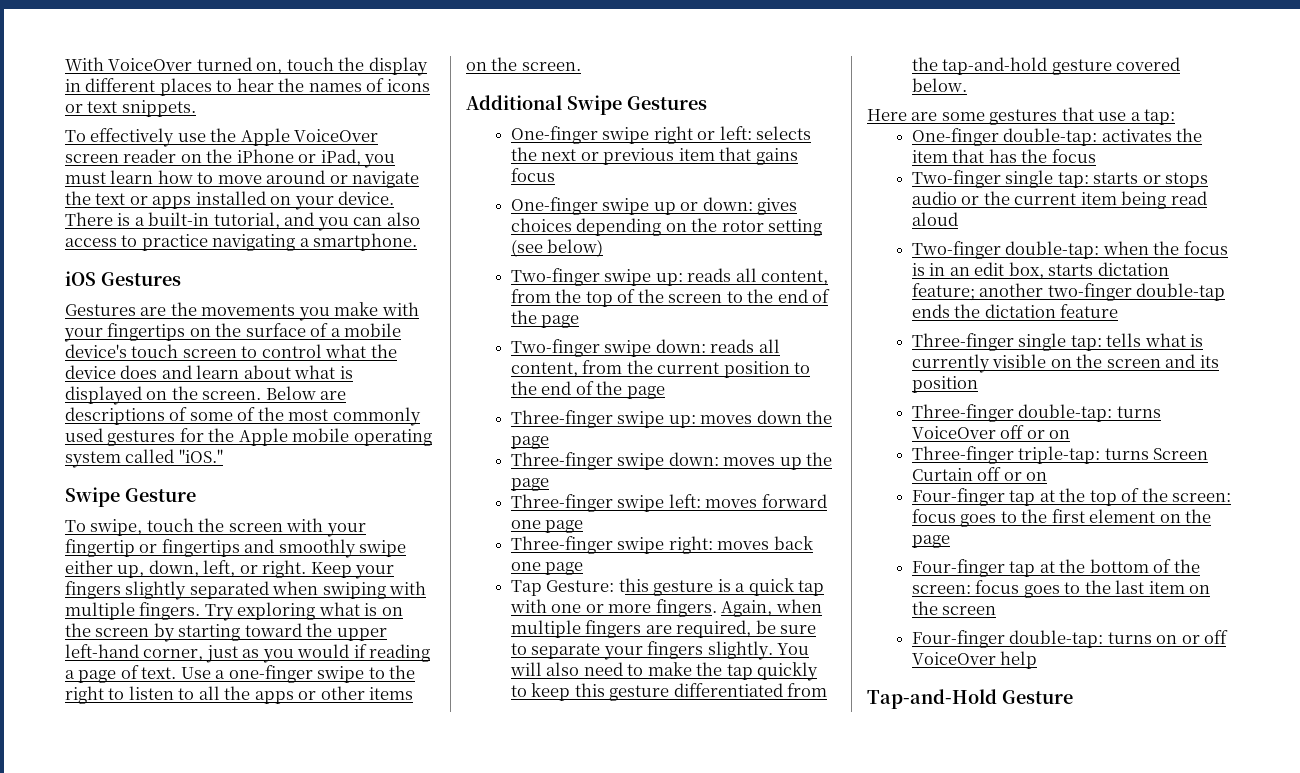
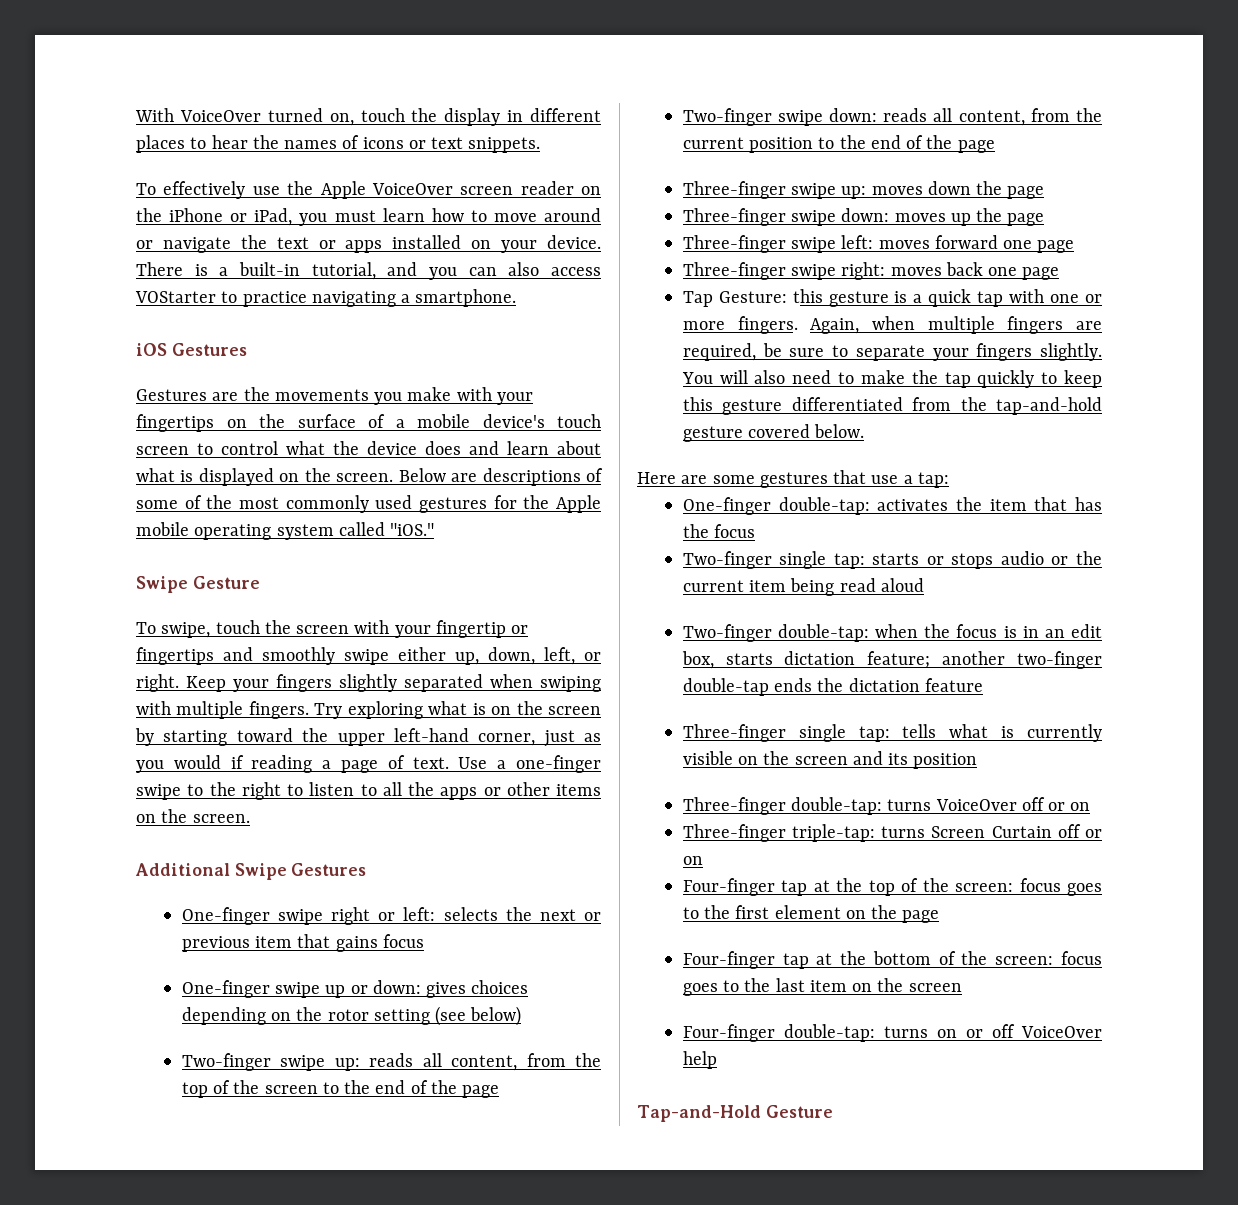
- There is a built-in tutorial, and you can also access to practice navigating a smartphone.
+ There is a built-in tutorial, and you can also access VOStarter to practice navigating a smartphone.

